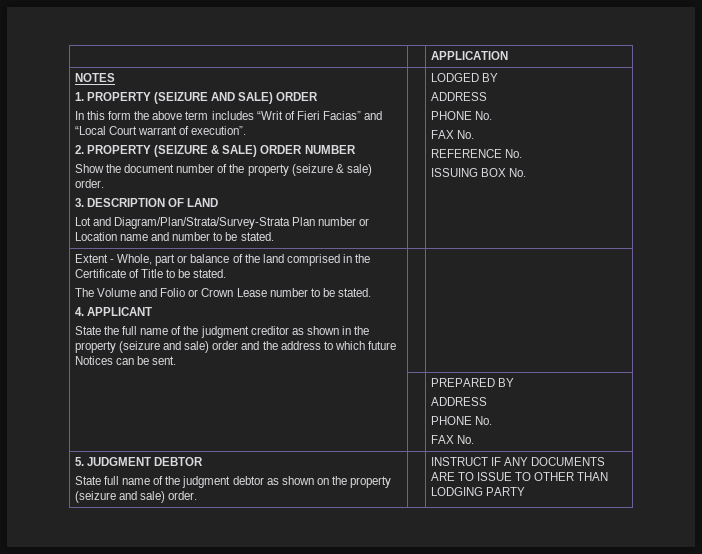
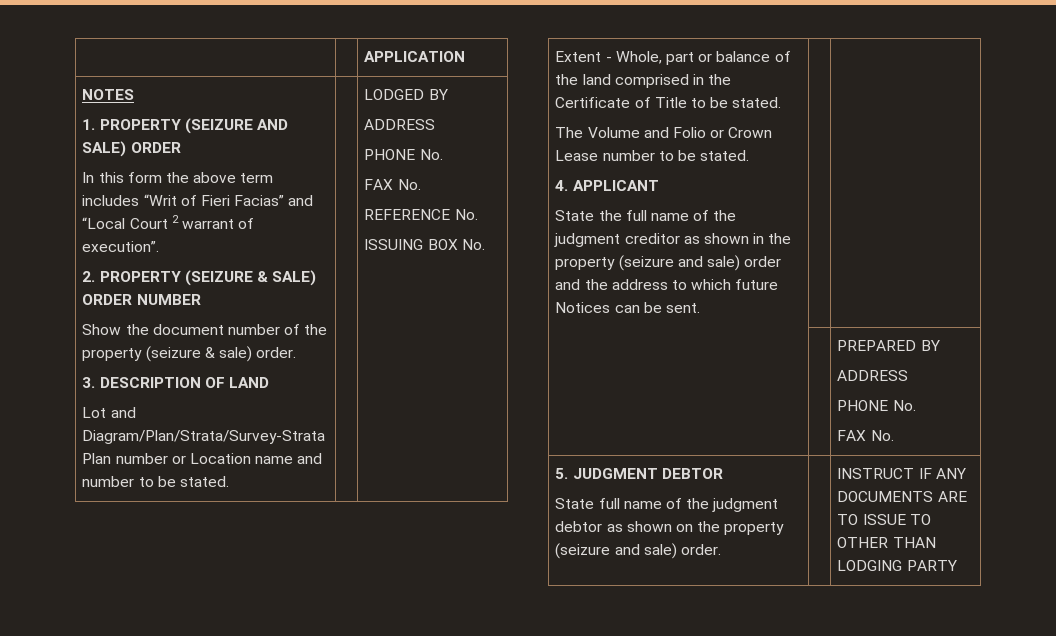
- In this form the above term includes “Writ of Fieri Facias” and “Local Court warrant of execution”.
+ In this form the above term includes “Writ of Fieri Facias” and “Local Court 2 warrant of execution”.

